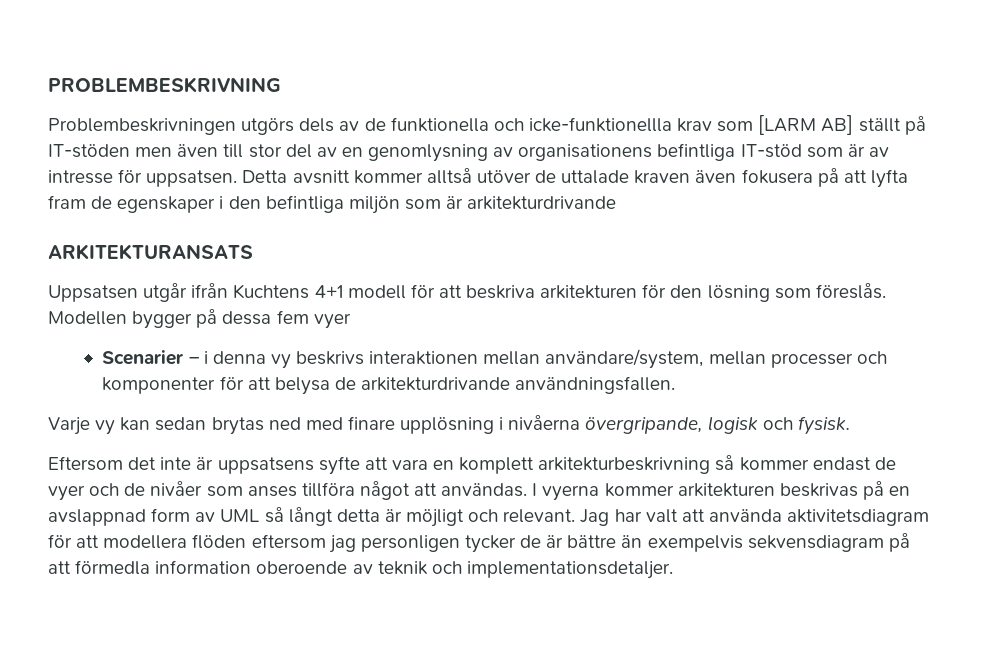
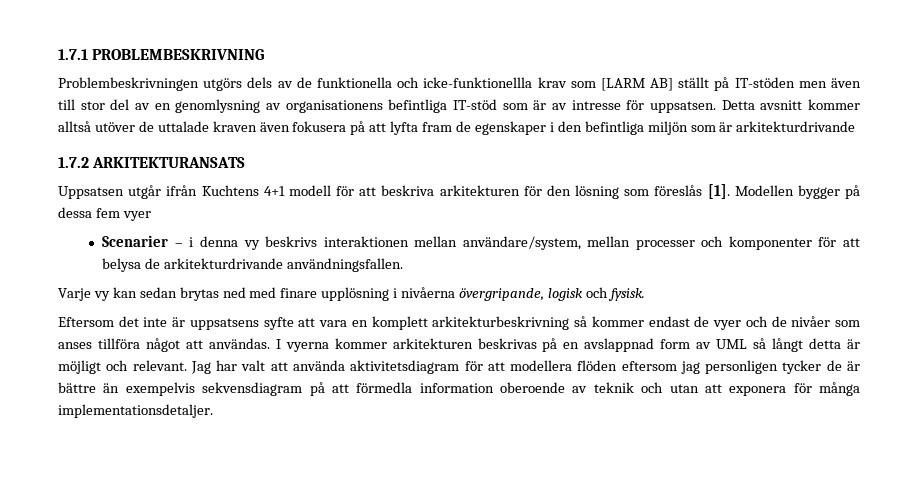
- PROBLEMBESKRIVNING
+ 1.7.1 PROBLEMBESKRIVNING
- ARKITEKTURANSATS
+ 1.7.2 ARKITEKTURANSATS
- Uppsatsen utgår ifrån Kuchtens 4+1 modell för att beskriva arkitekturen för den lösning som föreslås.
+ Uppsatsen utgår ifrån Kuchtens 4+1 modell för att beskriva arkitekturen för den lösning som föreslås [1].
- Jag har valt att använda aktivitetsdiagram för att modellera flöden eftersom jag personligen tycker de är bättre än exempelvis sekvensdiagram på att förmedla information oberoende av teknik och implementationsdetaljer.
+ Jag har valt att använda aktivitetsdiagram för att modellera flöden eftersom jag personligen tycker de är bättre än exempelvis sekvensdiagram på att förmedla information oberoende av teknik och utan att exponera för många implementationsdetaljer.

